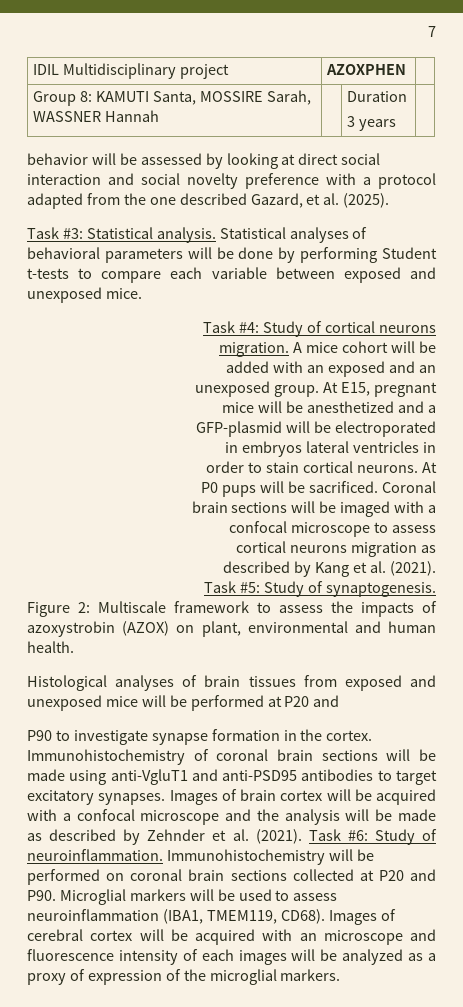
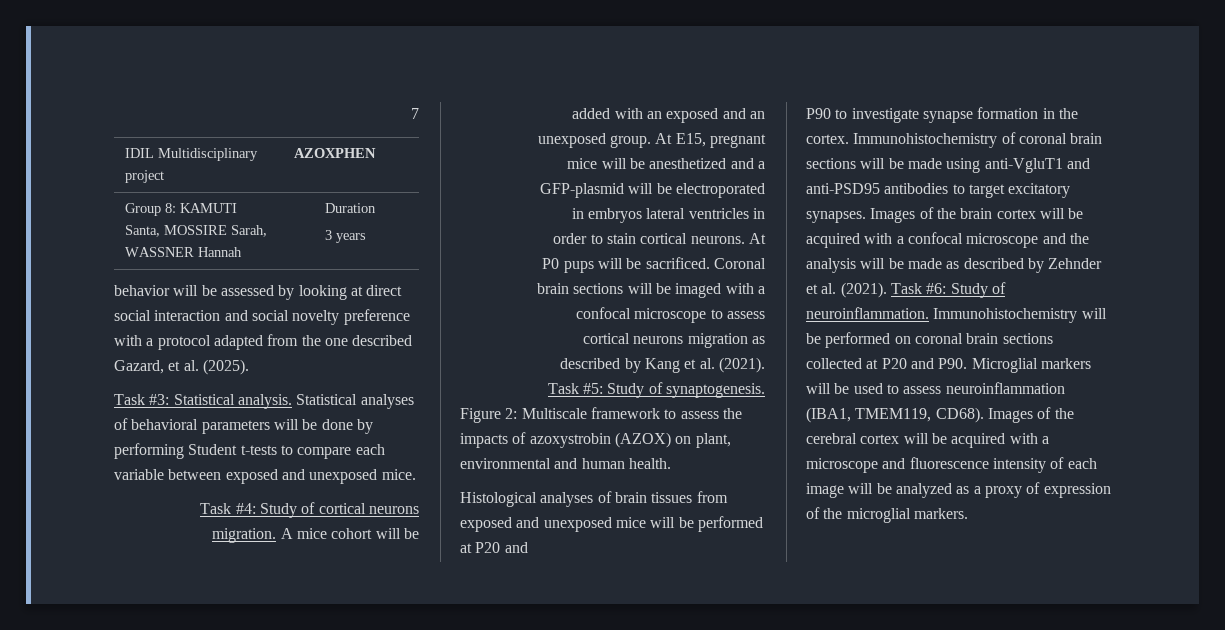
- Images of brain cortex will be acquired with a confocal microscope and the analysis will be made as described by Zehnder et al. (2021).
+ Images of the brain cortex will be acquired with a confocal microscope and the analysis will be made as described by Zehnder et al. (2021).
- Images of cerebral cortex will be acquired with an microscope and fluorescence intensity of each images will be analyzed as a proxy of expression of the microglial markers.
+ Images of the cerebral cortex will be acquired with a microscope and fluorescence intensity of each image will be analyzed as a proxy of expression of the microglial markers.

